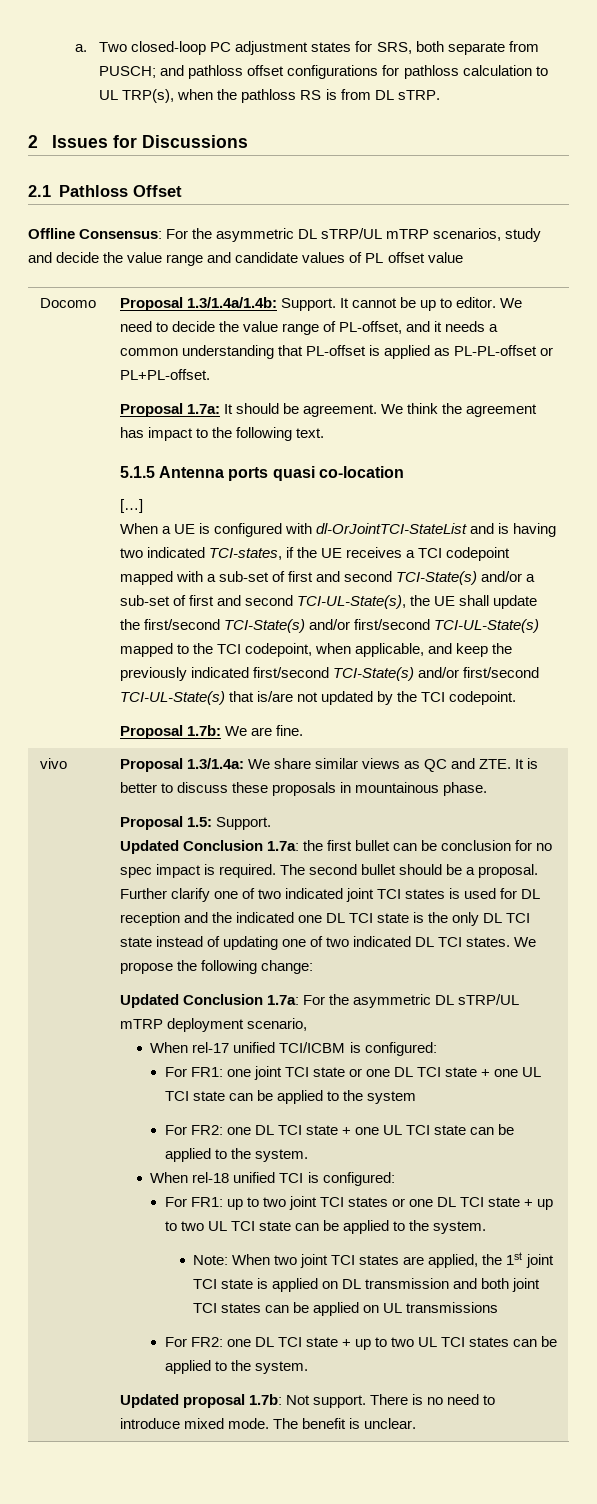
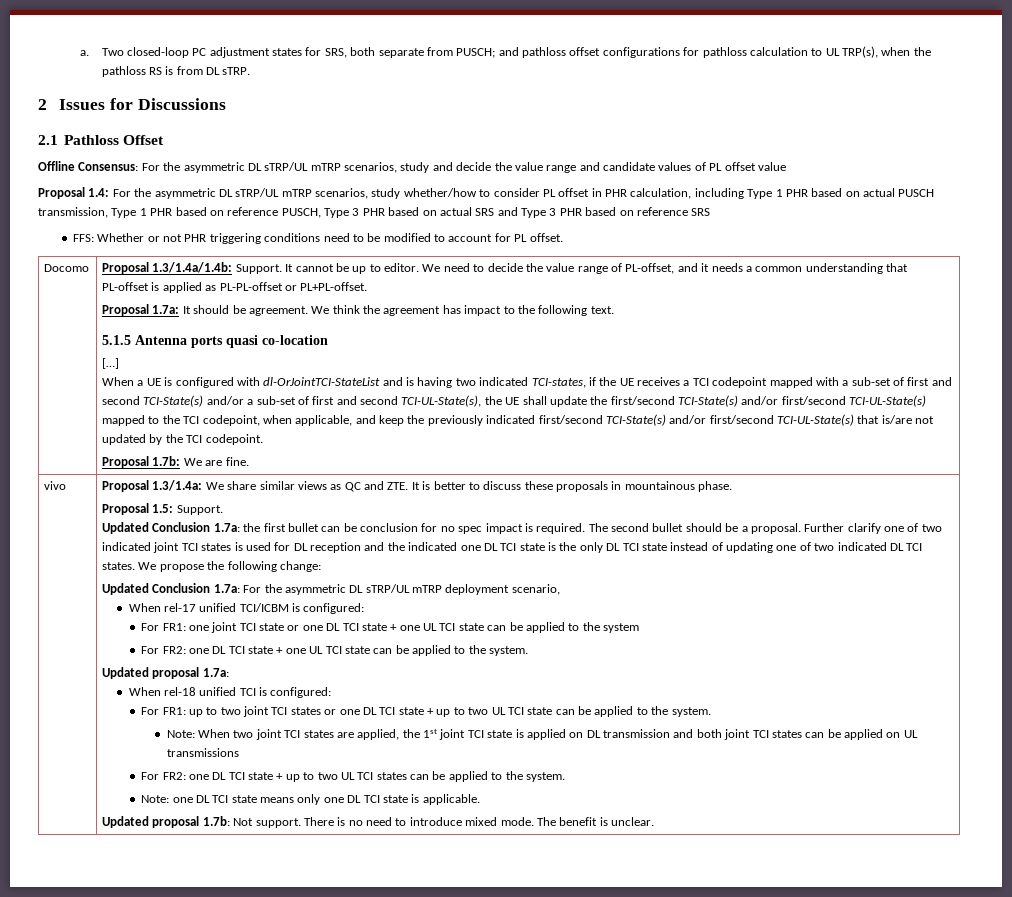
+ Proposal 1.4: For the asymmetric DL sTRP/UL mTRP scenarios, study whether/how to consider PL offset in PHR calculation, including Type 1 PHR based on actual PUSCH transmission, Type 1 PHR based on reference PUSCH, Type 3 PHR based on actual SRS and Type 3 PHR based on reference SRS
+ FFS: Whether or not PHR triggering conditions need to be modified to account for PL offset.
+ Updated proposal 1.7a:
+ Note: one DL TCI state means only one DL TCI state is applicable.

